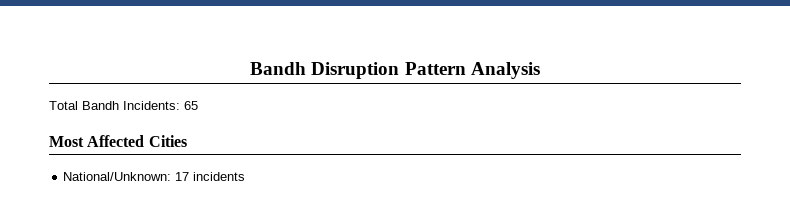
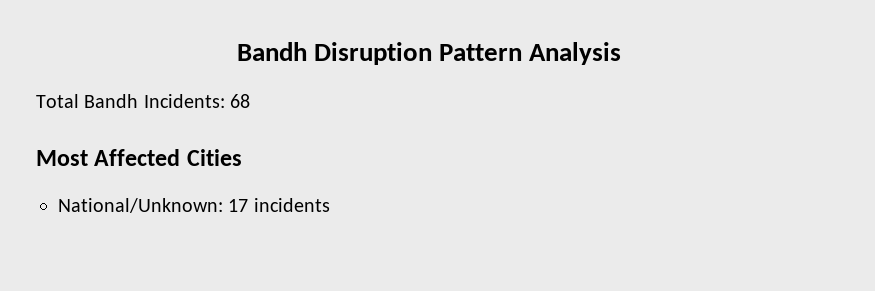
- Total Bandh Incidents: 65
+ Total Bandh Incidents: 68

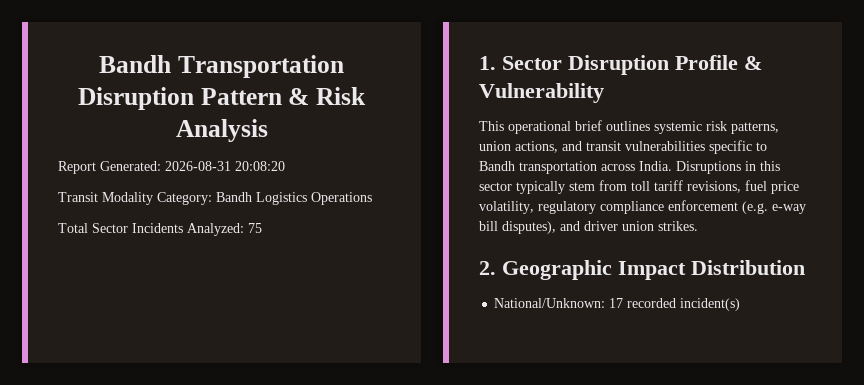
- Bandh Disruption Pattern Analysis
+ Bandh Transportation Disruption Pattern & Risk Analysis
- Total Bandh Incidents: 68
- Most Affected Cities
+ Report Generated: 2026-08-31 20:08:20
+ Transit Modality Category: Bandh Logistics Operations
+ Total Sector Incidents Analyzed: 75
+ 1. Sector Disruption Profile & Vulnerability
+ This operational brief outlines systemic risk patterns, union actions, and transit vulnerabilities specific to Bandh transportation across India. Disruptions in this sector typically stem from toll tariff revisions, fuel price volatility, regulatory compliance enforcement (e.g. e-way bill disputes), and driver union strikes.
+ 2. Geographic Impact Distribution
- National/Unknown: 17 incidents
+ National/Unknown: 17 recorded incident(s)

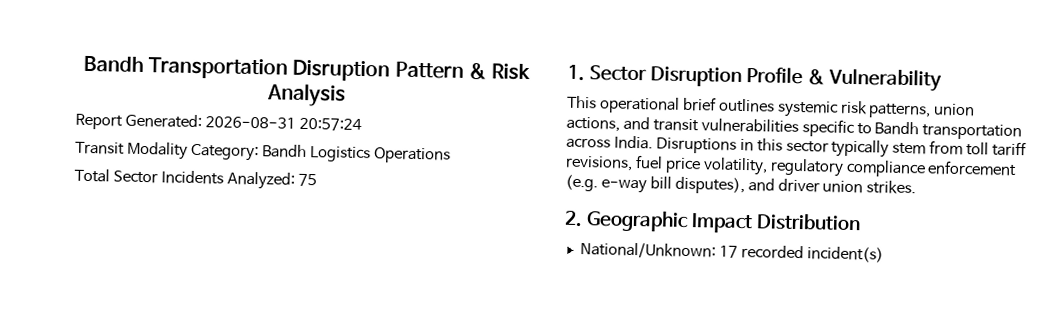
- Report Generated: 2026-08-31 20:08:20
+ Report Generated: 2026-08-31 20:57:24

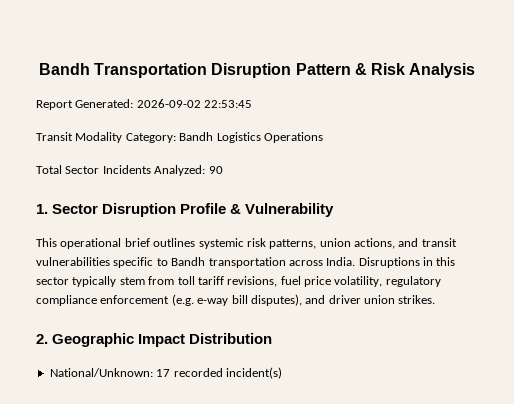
- Report Generated: 2026-08-31 20:57:24
+ Report Generated: 2026-09-02 22:53:45
- Total Sector Incidents Analyzed: 75
+ Total Sector Incidents Analyzed: 90

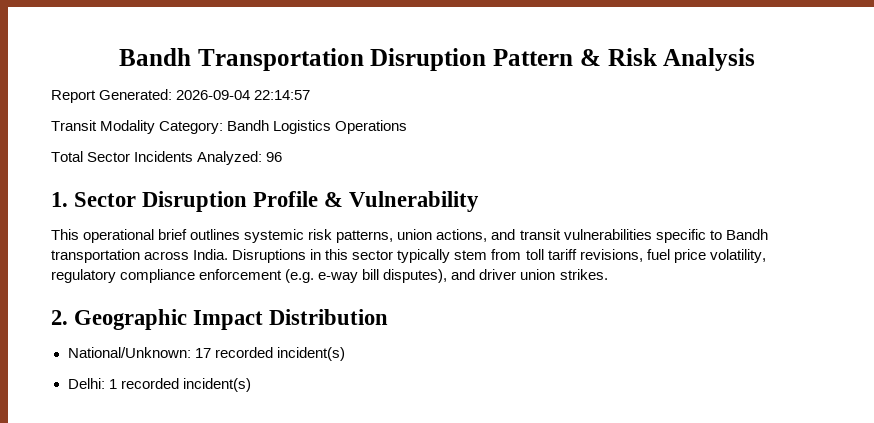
- Report Generated: 2026-09-02 22:53:45
+ Report Generated: 2026-09-04 22:14:57
- Total Sector Incidents Analyzed: 90
+ Total Sector Incidents Analyzed: 96
+ Delhi: 1 recorded incident(s)

